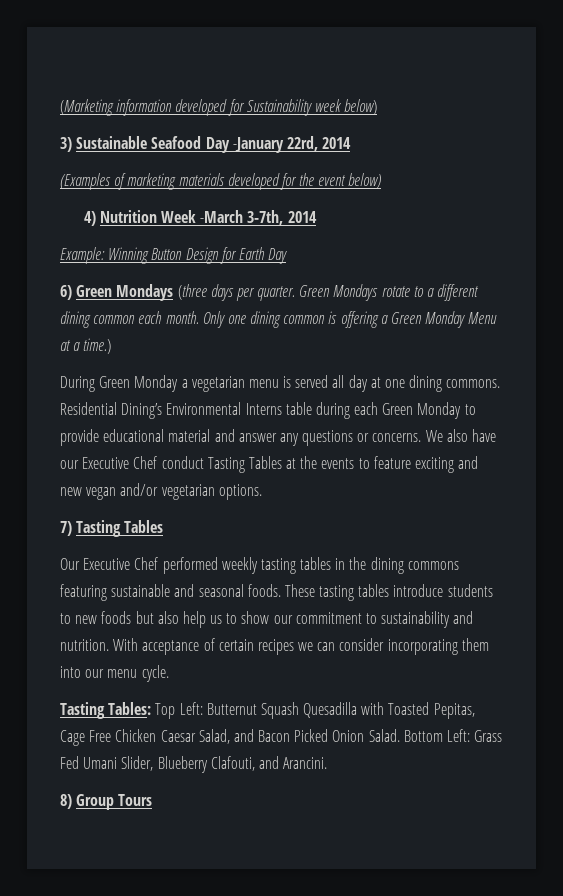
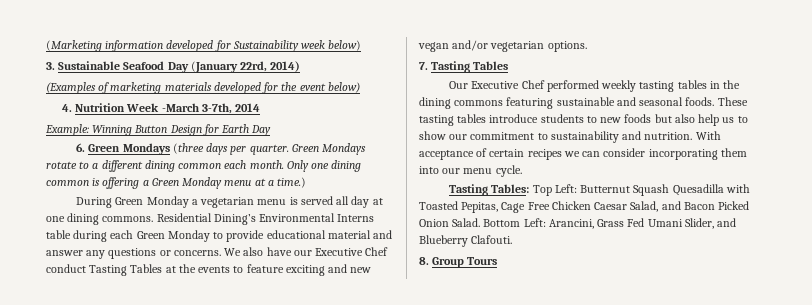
- 3) Sustainable Seafood Day -January 22rd, 2014
+ 3. Sustainable Seafood Day (January 22rd, 2014)
- 4) Nutrition Week -March 3-7th, 2014
+ 4. Nutrition Week -March 3-7th, 2014
- 6) Green Mondays (three days per quarter.
+ 6. Green Mondays (three days per quarter.
- Only one dining common is offering a Green Monday Menu at a time.)
+ Only one dining common is offering a Green Monday menu at a time.)
- 7) Tasting Tables
+ 7. Tasting Tables
- Bottom Left: Grass Fed Umani Slider, Blueberry Clafouti, and Arancini.
- 8) Group Tours
+ Bottom Left: Arancini, Grass Fed Umani Slider, and Blueberry Clafouti.
+ 8. Group Tours

